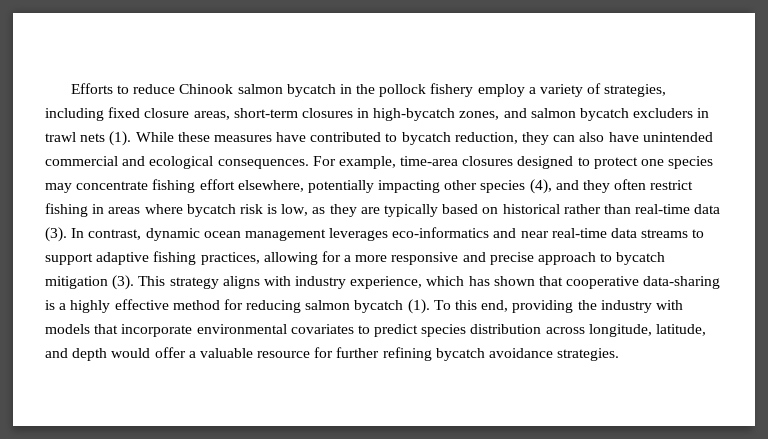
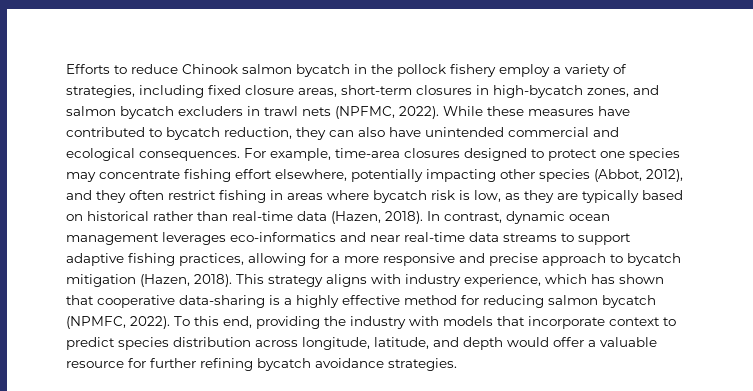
- Efforts to reduce Chinook salmon bycatch in the pollock fishery employ a variety of strategies, including fixed closure areas, short-term closures in high-bycatch zones, and salmon bycatch excluders in trawl nets (1).
+ Efforts to reduce Chinook salmon bycatch in the pollock fishery employ a variety of strategies, including fixed closure areas, short-term closures in high-bycatch zones, and salmon bycatch excluders in trawl nets (NPFMC, 2022).
- For example, time-area closures designed to protect one species may concentrate fishing effort elsewhere, potentially impacting other species (4), and they often restrict fishing in areas where bycatch risk is low, as they are typically based on historical rather than real-time data (3).
+ For example, time-area closures designed to protect one species may concentrate fishing effort elsewhere, potentially impacting other species (Abbot, 2012), and they often restrict fishing in areas where bycatch risk is low, as they are typically based on historical rather than real-time data (Hazen, 2018).
- In contrast, dynamic ocean management leverages eco-informatics and near real-time data streams to support adaptive fishing practices, allowing for a more responsive and precise approach to bycatch mitigation (3).
+ In contrast, dynamic ocean management leverages eco-informatics and near real-time data streams to support adaptive fishing practices, allowing for a more responsive and precise approach to bycatch mitigation (Hazen, 2018).
- This strategy aligns with industry experience, which has shown that cooperative data-sharing is a highly effective method for reducing salmon bycatch (1).
+ This strategy aligns with industry experience, which has shown that cooperative data-sharing is a highly effective method for reducing salmon bycatch (NPMFC, 2022).
- To this end, providing the industry with models that incorporate environmental covariates to predict species distribution across longitude, latitude, and depth would offer a valuable resource for further refining bycatch avoidance strategies.
+ To this end, providing the industry with models that incorporate context to predict species distribution across longitude, latitude, and depth would offer a valuable resource for further refining bycatch avoidance strategies.

